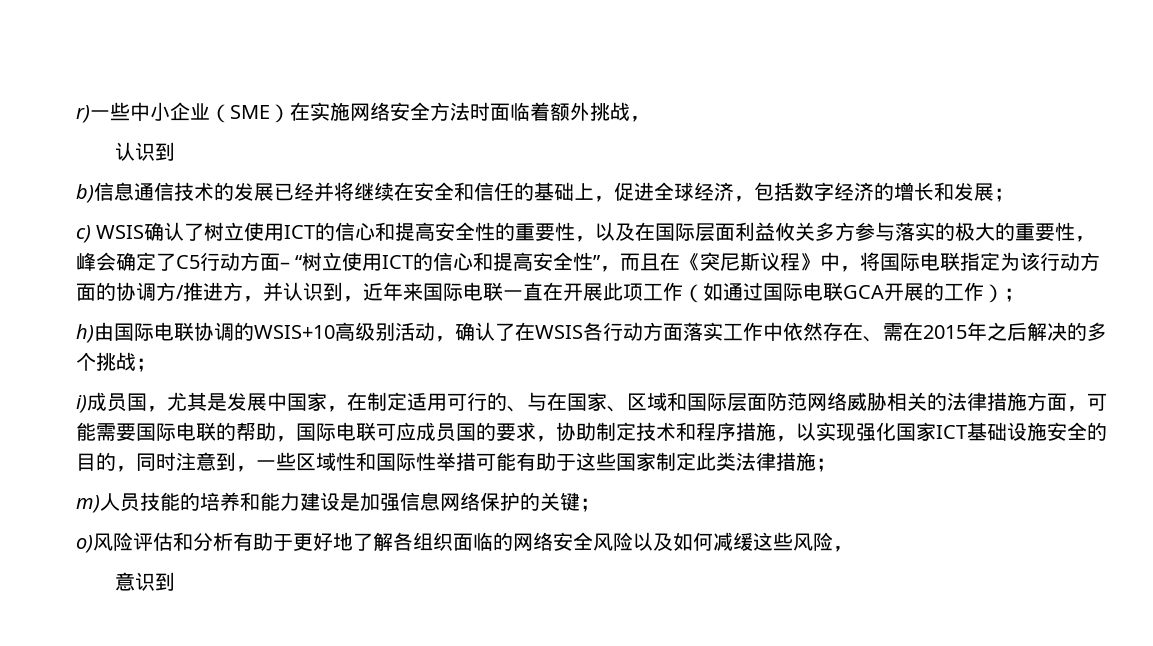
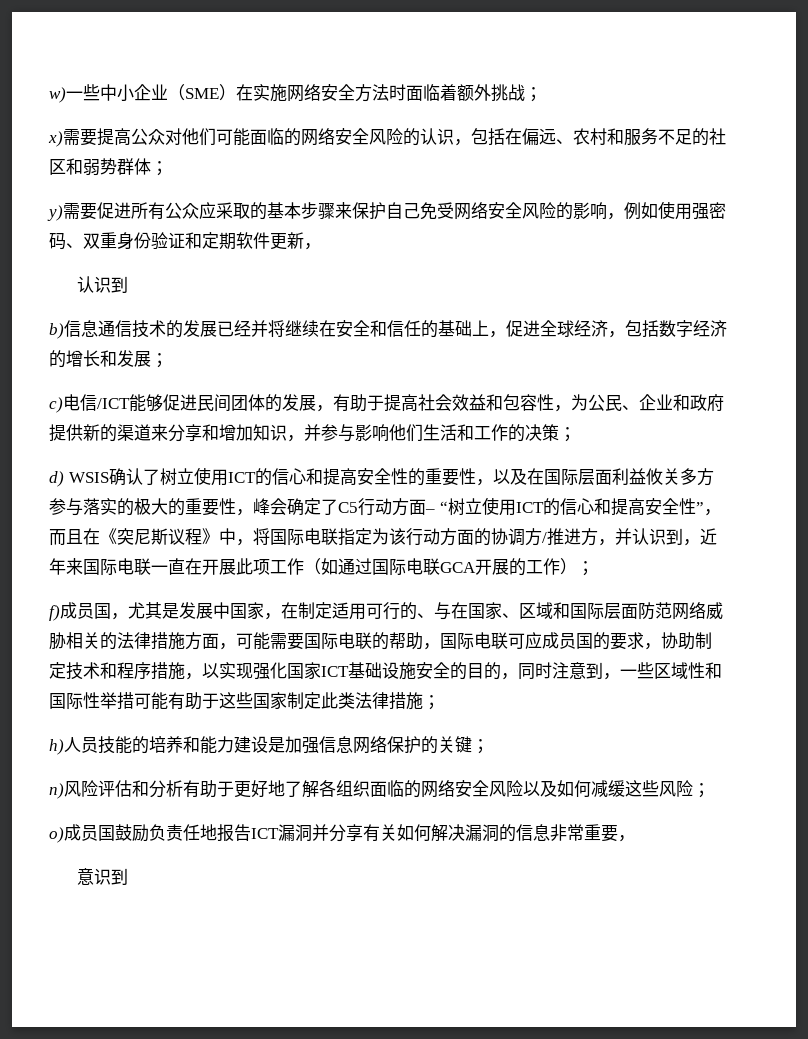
- r)一些中小企业（SME）在实施网络安全方法时面临着额外挑战，
+ w)一些中小企业（SME）在实施网络安全方法时面临着额外挑战；
+ x)需要提高公众对他们可能面临的网络安全风险的认识，包括在偏远、农村和服务不足的社区和弱势群体；
+ y)需要促进所有公众应采取的基本步骤来保护自己免受网络安全风险的影响，例如使用强密码、双重身份验证和定期软件更新，
- c) WSIS确认了树立使用ICT的信心和提高安全性的重要性，以及在国际层面利益攸关多方参与落实的极大的重要性，峰会确定了C5行动方面– “树立使用ICT的信心和提高安全性”，而且在《突尼斯议程》中，将国际电联指定为该行动方面的协调方/推进方，并认识到，近年来国际电联一直在开展此项工作（如通过国际电联GCA开展的工作）；
+ c)电信/ICT能够促进民间团体的发展，有助于提高社会效益和包容性，为公民、企业和政府提供新的渠道来分享和增加知识，并参与影响他们生活和工作的决策；
+ d) WSIS确认了树立使用ICT的信心和提高安全性的重要性，以及在国际层面利益攸关多方参与落实的极大的重要性，峰会确定了C5行动方面– “树立使用ICT的信心和提高安全性”，而且在《突尼斯议程》中，将国际电联指定为该行动方面的协调方/推进方，并认识到，近年来国际电联一直在开展此项工作（如通过国际电联GCA开展的工作）；
- h)由国际电联协调的WSIS+10高级别活动，确认了在WSIS各行动方面落实工作中依然存在、需在2015年之后解决的多个挑战；
- i)成员国，尤其是发展中国家，在制定适用可行的、与在国家、区域和国际层面防范网络威胁相关的法律措施方面，可能需要国际电联的帮助，国际电联可应成员国的要求，协助制定技术和程序措施，以实现强化国家ICT基础设施安全的目的，同时注意到，一些区域性和国际性举措可能有助于这些国家制定此类法律措施；
+ f)成员国，尤其是发展中国家，在制定适用可行的、与在国家、区域和国际层面防范网络威胁相关的法律措施方面，可能需要国际电联的帮助，国际电联可应成员国的要求，协助制定技术和程序措施，以实现强化国家ICT基础设施安全的目的，同时注意到，一些区域性和国际性举措可能有助于这些国家制定此类法律措施；
- m)人员技能的培养和能力建设是加强信息网络保护的关键；
+ h)人员技能的培养和能力建设是加强信息网络保护的关键；
- o)风险评估和分析有助于更好地了解各组织面临的网络安全风险以及如何减缓这些风险，
+ n)风险评估和分析有助于更好地了解各组织面临的网络安全风险以及如何减缓这些风险；
+ o)成员国鼓励负责任地报告ICT漏洞并分享有关如何解决漏洞的信息非常重要，

